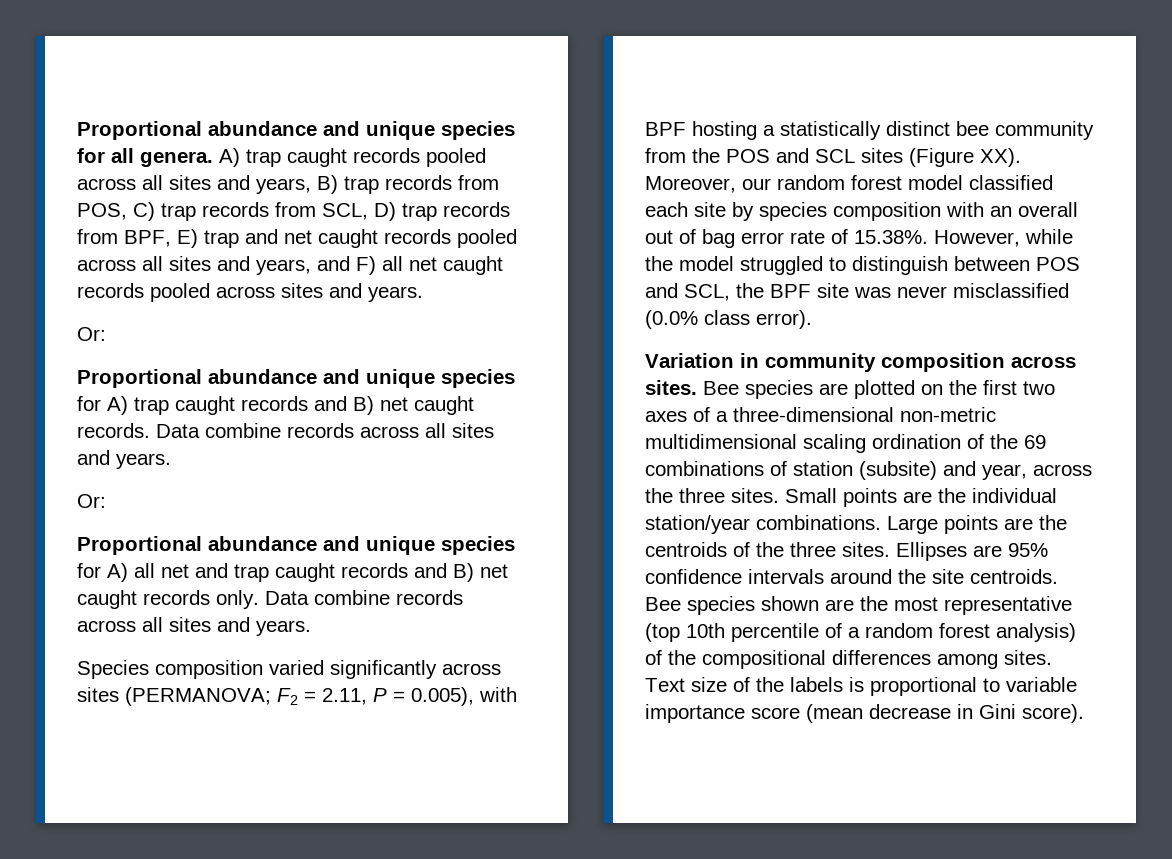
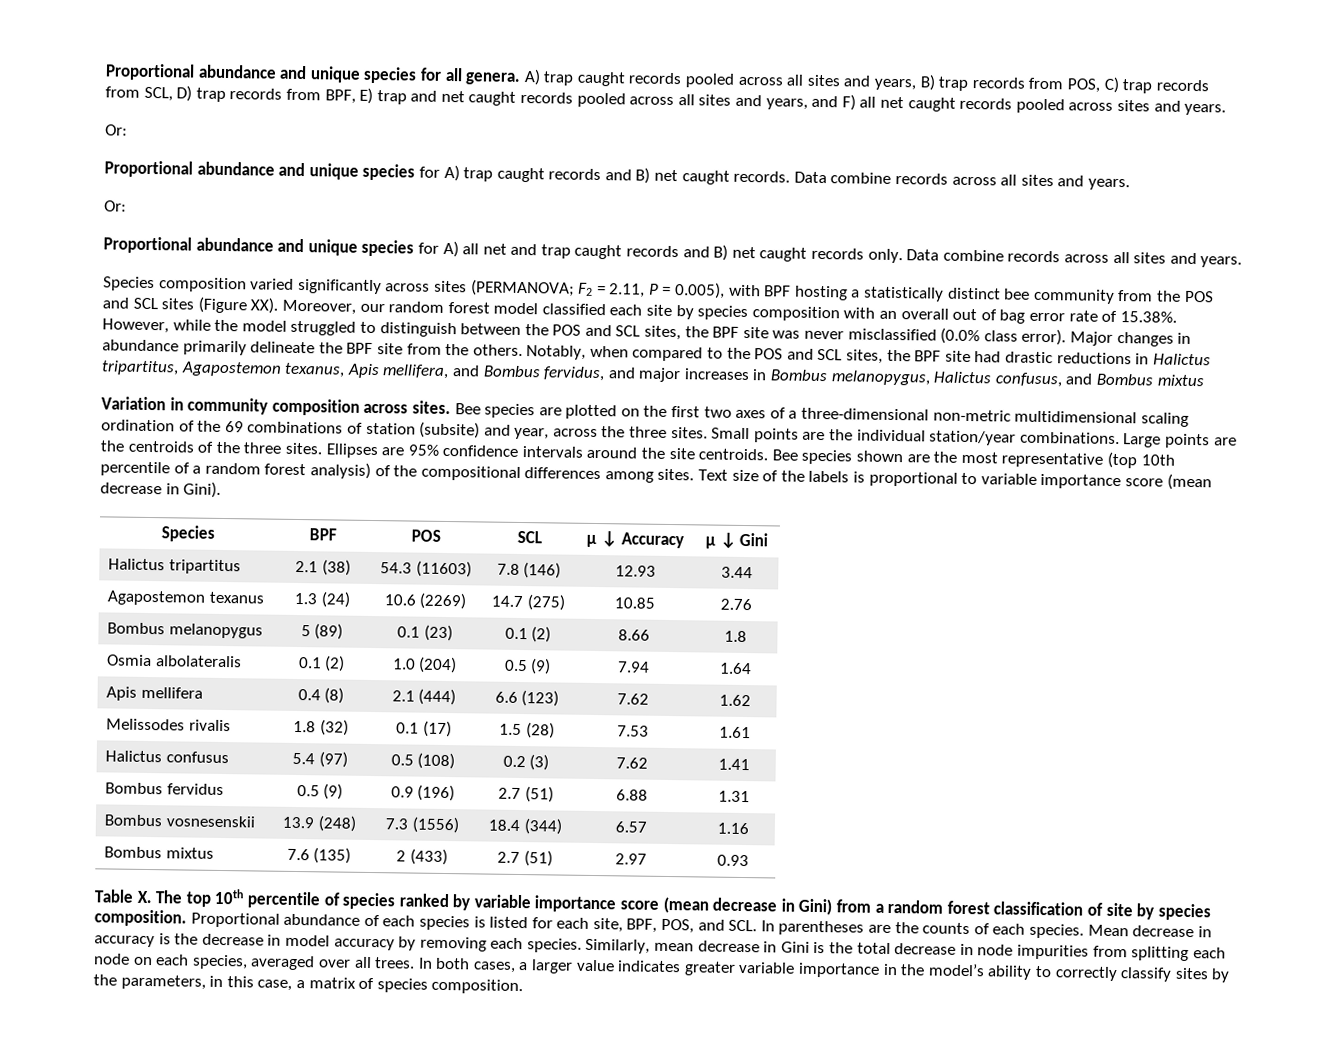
- F2 = 2.11, P = 0.005), with BPF hosting a statistically distinct bee community from the POS and SCL sites (Figure XX). Moreover, our random forest model classified each site by species composition with an overall out of bag error rate of 15.38%. However, while the model struggled to distinguish between POS and SCL, the BPF site was never misclassified (0.0% class error).
+ F2 = 2.11, P = 0.005), with BPF hosting a statistically distinct bee community from the POS and SCL sites (Figure XX). Moreover, our random forest model classified each site by species composition with an overall out of bag error rate of 15.38%. However, while the model struggled to distinguish between the POS and SCL sites, the BPF site was never misclassified (0.0% class error). Major changes in abundance primarily delineate the BPF site from the others. Notably, when compared to the POS and SCL sites, the BPF site had drastic reductions in Halictus tripartitus, Agapostemon texanus, Apis mellifera, and Bombus fervidus, and major increases in Bombus melanopygus, Halictus confusus, and Bombus mixtus
- Text size of the labels is proportional to variable importance score (mean decrease in Gini score).
+ Text size of the labels is proportional to variable importance score (mean decrease in Gini).
+ Species | BPF | POS | SCL | µ ↓ Accuracy | µ ↓ Gini
+ Halictus tripartitus | 2.1 (38) | 54.3 (11603) | 7.8 (146) | 12.93 | 3.44
+ Agapostemon texanus | 1.3 (24) | 10.6 (2269) | 14.7 (275) | 10.85 | 2.76
+ Bombus melanopygus | 5 (89) | 0.1 (23) | 0.1 (2) | 8.66 | 1.8
+ Osmia albolateralis | 0.1 (2) | 1.0 (204) | 0.5 (9) | 7.94 | 1.64
+ Apis mellifera | 0.4 (8) | 2.1 (444) | 6.6 (123) | 7.62 | 1.62
+ Melissodes rivalis | 1.8 (32) | 0.1 (17) | 1.5 (28) | 7.53 | 1.61
+ Halictus confusus | 5.4 (97) | 0.5 (108) | 0.2 (3) | 7.62 | 1.41
+ Bombus fervidus | 0.5 (9) | 0.9 (196) | 2.7 (51) | 6.88 | 1.31
+ Bombus vosnesenskii | 13.9 (248) | 7.3 (1556) | 18.4 (344) | 6.57 | 1.16
+ Bombus mixtus | 7.6 (135) | 2 (433) | 2.7 (51) | 2.97 | 0.93
+ Table X. The top 10th percentile of species ranked by variable importance score (mean decrease in Gini) from a random forest classification of site by species composition. Proportional abundance of each species is listed for each site, BPF, POS, and SCL. In parentheses are the counts of each species. Mean decrease in accuracy is the decrease in model accuracy by removing each species. Similarly, mean decrease in Gini is the total decrease in node impurities from splitting each node on each species, averaged over all trees. In both cases, a larger value indicates greater variable importance in the model’s ability to correctly classify sites by the parameters, in this case, a matrix of species composition.

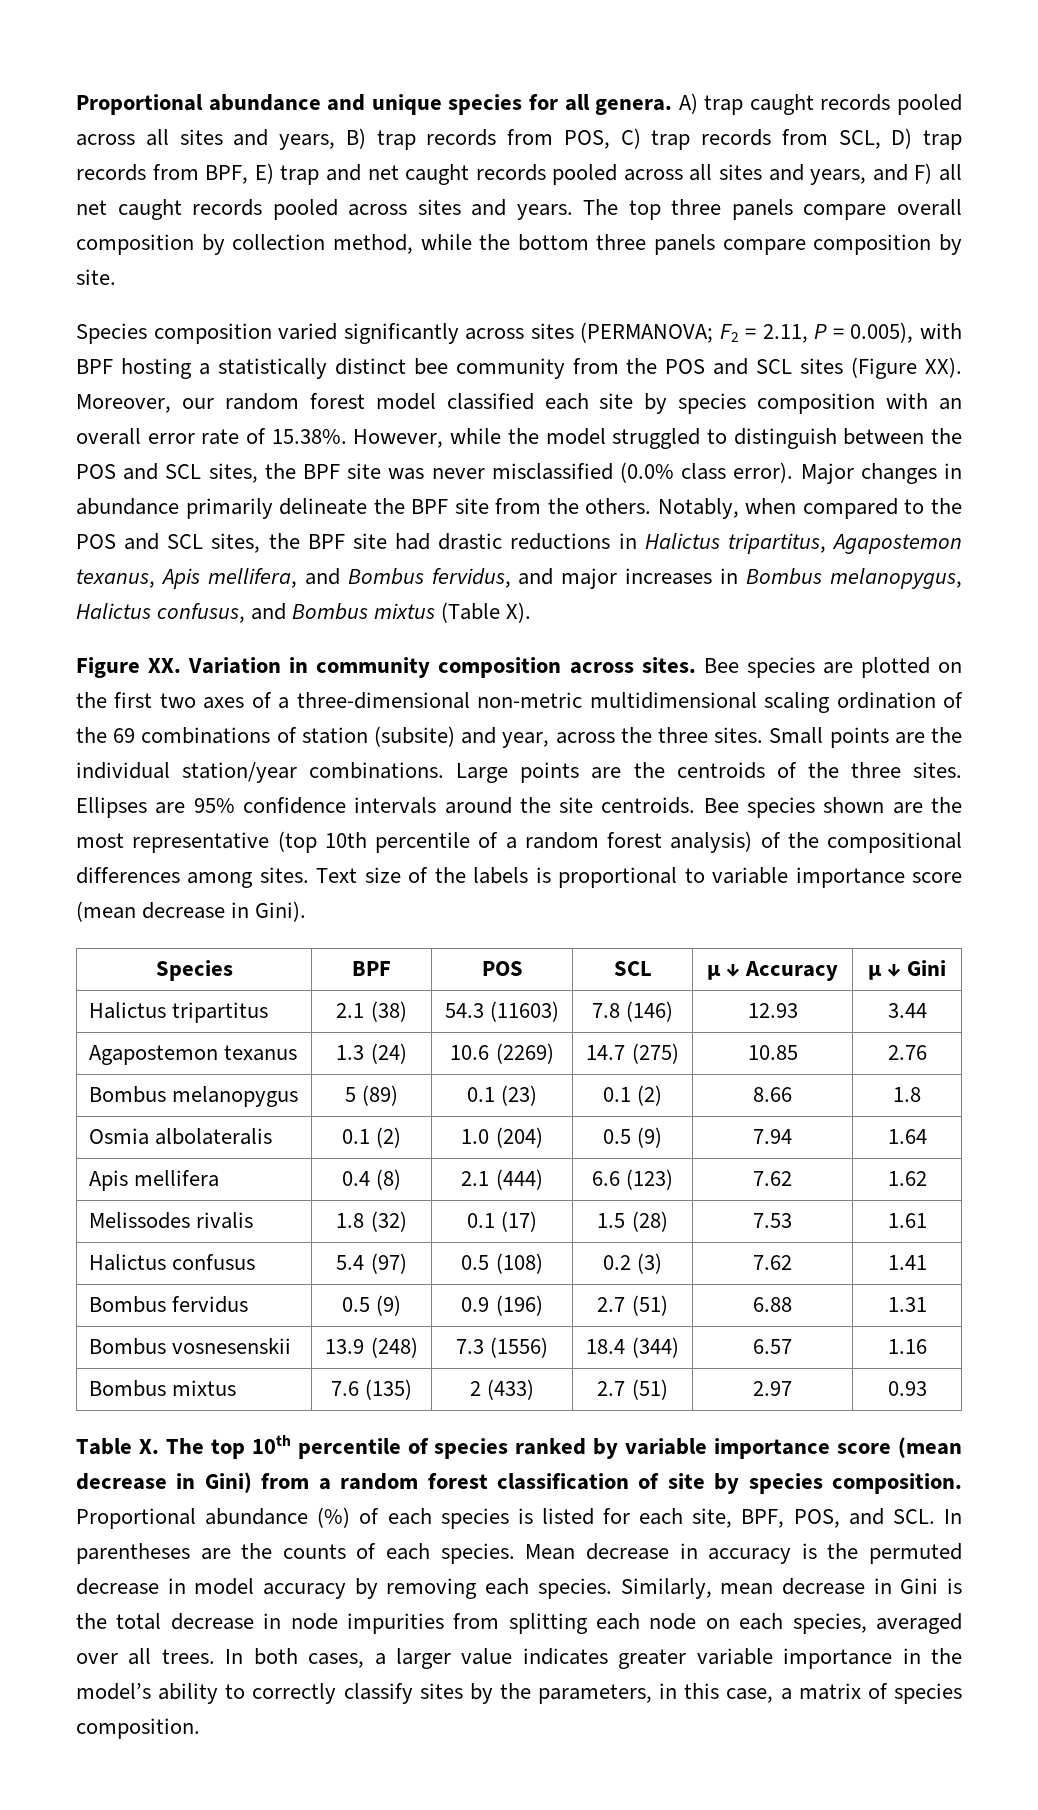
- A) trap caught records pooled across all sites and years, B) trap records from POS, C) trap records from SCL, D) trap records from BPF, E) trap and net caught records pooled across all sites and years, and F) all net caught records pooled across sites and years.
- Or:
- Proportional abundance and unique species for A) trap caught records and B) net caught records. Data combine records across all sites and years.
- Or:
- Proportional abundance and unique species for A) all net and trap caught records and B) net caught records only. Data combine records across all sites and years.
+ A) trap caught records pooled across all sites and years, B) trap records from POS, C) trap records from SCL, D) trap records from BPF, E) trap and net caught records pooled across all sites and years, and F) all net caught records pooled across sites and years. The top three panels compare overall composition by collection method, while the bottom three panels compare composition by site.
- F2 = 2.11, P = 0.005), with BPF hosting a statistically distinct bee community from the POS and SCL sites (Figure XX). Moreover, our random forest model classified each site by species composition with an overall out of bag error rate of 15.38%. However, while the model struggled to distinguish between the POS and SCL sites, the BPF site was never misclassified (0.0% class error).
+ F2 = 2.11, P = 0.005), with BPF hosting a statistically distinct bee community from the POS and SCL sites (Figure XX). Moreover, our random forest model classified each site by species composition with an overall error rate of 15.38%. However, while the model struggled to distinguish between the POS and SCL sites, the BPF site was never misclassified (0.0% class error).
- Notably, when compared to the POS and SCL sites, the BPF site had drastic reductions in Halictus tripartitus, Agapostemon texanus, Apis mellifera, and Bombus fervidus, and major increases in Bombus melanopygus, Halictus confusus, and Bombus mixtus
- Variation in community composition across sites.
+ Notably, when compared to the POS and SCL sites, the BPF site had drastic reductions in Halictus tripartitus, Agapostemon texanus, Apis mellifera, and Bombus fervidus, and major increases in Bombus melanopygus, Halictus confusus, and Bombus mixtus (Table X).
+ Figure XX. Variation in community composition across sites.
- Proportional abundance of each species is listed for each site, BPF, POS, and SCL. In parentheses are the counts of each species.
+ Proportional abundance (%) of each species is listed for each site, BPF, POS, and SCL. In parentheses are the counts of each species.
- Mean decrease in accuracy is the decrease in model accuracy by removing each species.
+ Mean decrease in accuracy is the permuted decrease in model accuracy by removing each species.

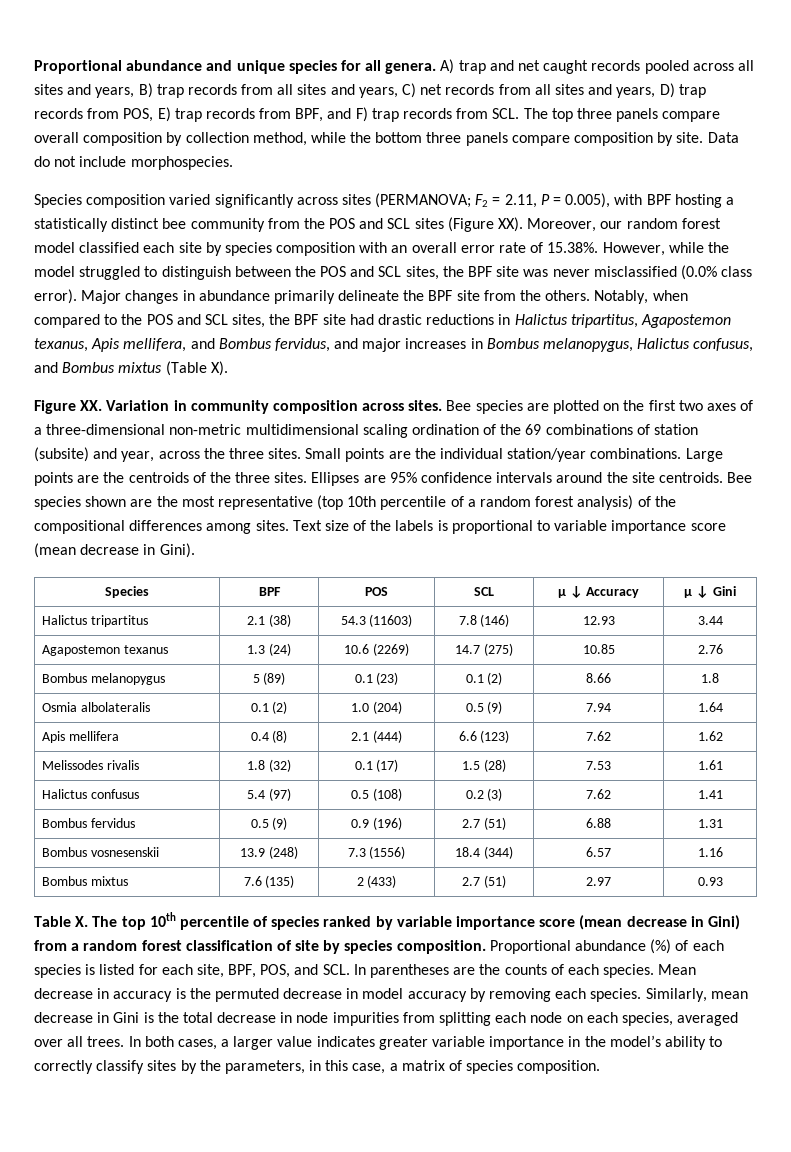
- A) trap caught records pooled across all sites and years, B) trap records from POS, C) trap records from SCL, D) trap records from BPF, E) trap and net caught records pooled across all sites and years, and F) all net caught records pooled across sites and years. The top three panels compare overall composition by collection method, while the bottom three panels compare composition by site.
+ A) trap and net caught records pooled across all sites and years, B) trap records from all sites and years, C) net records from all sites and years, D) trap records from POS, E) trap records from BPF, and F) trap records from SCL. The top three panels compare overall composition by collection method, while the bottom three panels compare composition by site. Data do not include morphospecies.

